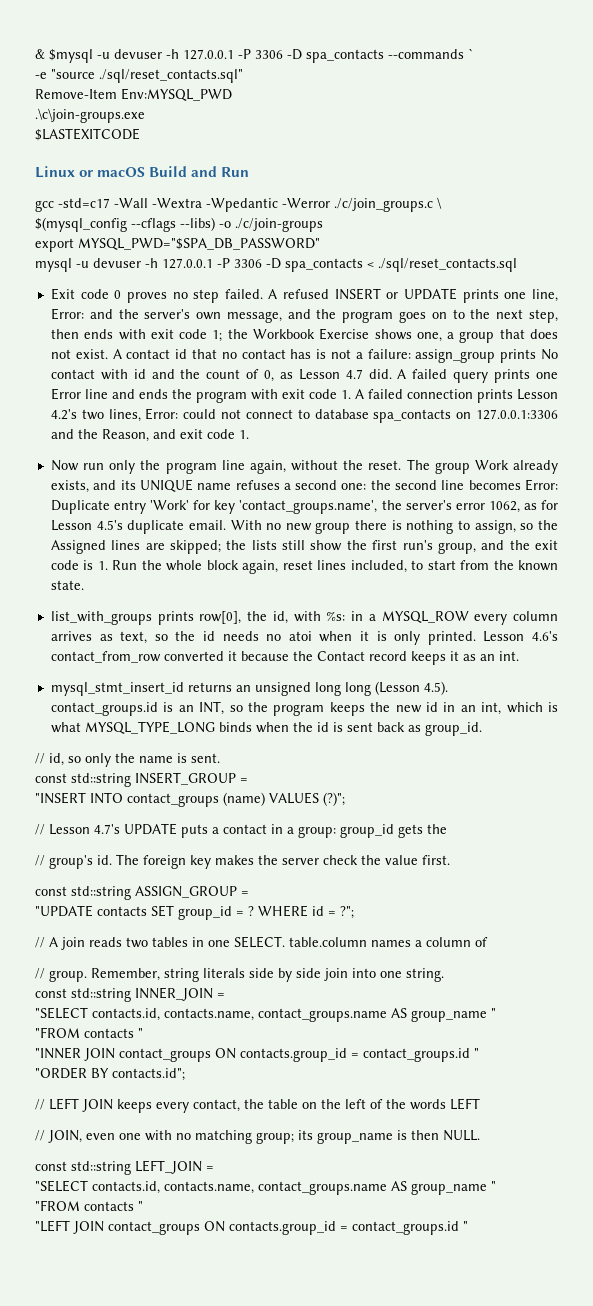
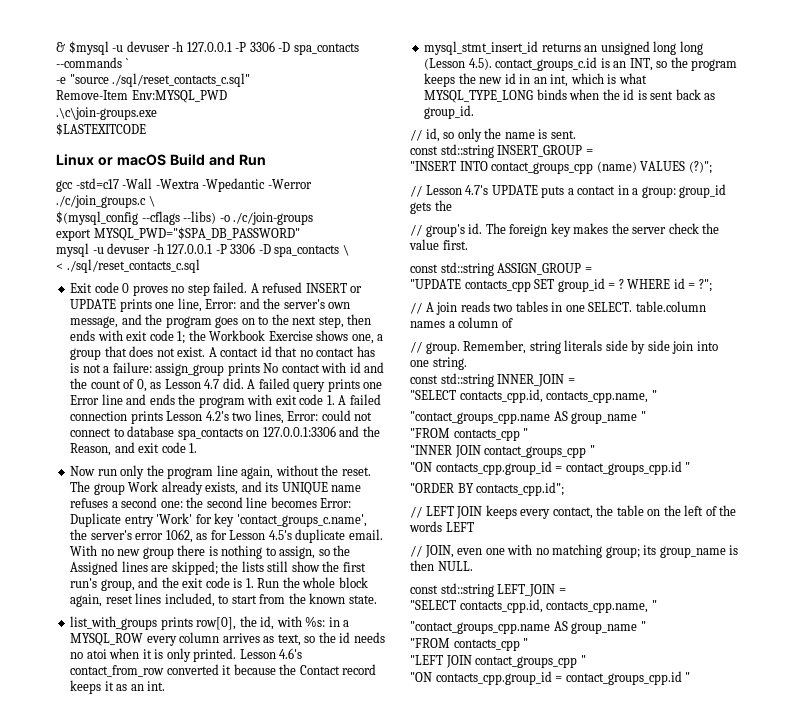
- -e "source ./sql/reset_contacts.sql"
+ -e "source ./sql/reset_contacts_c.sql"
- mysql -u devuser -h 127.0.0.1 -P 3306 -D spa_contacts < ./sql/reset_contacts.sql
+ mysql -u devuser -h 127.0.0.1 -P 3306 -D spa_contacts \
+ < ./sql/reset_contacts_c.sql
- The group Work already exists, and its UNIQUE name refuses a second one: the second line becomes Error: Duplicate entry 'Work' for key 'contact_groups.name', the server's error 1062, as for Lesson 4.5's duplicate email.
+ The group Work already exists, and its UNIQUE name refuses a second one: the second line becomes Error: Duplicate entry 'Work' for key 'contact_groups_c.name', the server's error 1062, as for Lesson 4.5's duplicate email.
- mysql_stmt_insert_id returns an unsigned long long (Lesson 4.5). contact_groups.id is an INT, so the program keeps the new id in an int, which is what MYSQL_TYPE_LONG binds when the id is sent back as group_id.
+ mysql_stmt_insert_id returns an unsigned long long (Lesson 4.5). contact_groups_c.id is an INT, so the program keeps the new id in an int, which is what MYSQL_TYPE_LONG binds when the id is sent back as group_id.
- "INSERT INTO contact_groups (name) VALUES (?)";
+ "INSERT INTO contact_groups_cpp (name) VALUES (?)";
- "UPDATE contacts SET group_id = ?
+ "UPDATE contacts_cpp SET group_id = ?
  const std::string INNER_JOIN =
- "SELECT contacts.id, contacts.name, contact_groups.name AS group_name "
- "FROM contacts "
+ "SELECT contacts_cpp.id, contacts_cpp.name, "
+ "contact_groups_cpp.name AS group_name "
+ "FROM contacts_cpp "
- "INNER JOIN contact_groups ON contacts.group_id = contact_groups.id "
+ "INNER JOIN contact_groups_cpp "
+ "ON contacts_cpp.group_id = contact_groups_cpp.id "
- "ORDER BY contacts.id";
+ "ORDER BY contacts_cpp.id";
  const std::string LEFT_JOIN =
- "SELECT contacts.id, contacts.name, contact_groups.name AS group_name "
- "FROM contacts "
+ "SELECT contacts_cpp.id, contacts_cpp.name, "
+ "contact_groups_cpp.name AS group_name "
+ "FROM contacts_cpp "
- "LEFT JOIN contact_groups ON contacts.group_id = contact_groups.id "
+ "LEFT JOIN contact_groups_cpp "
+ "ON contacts_cpp.group_id = contact_groups_cpp.id "

